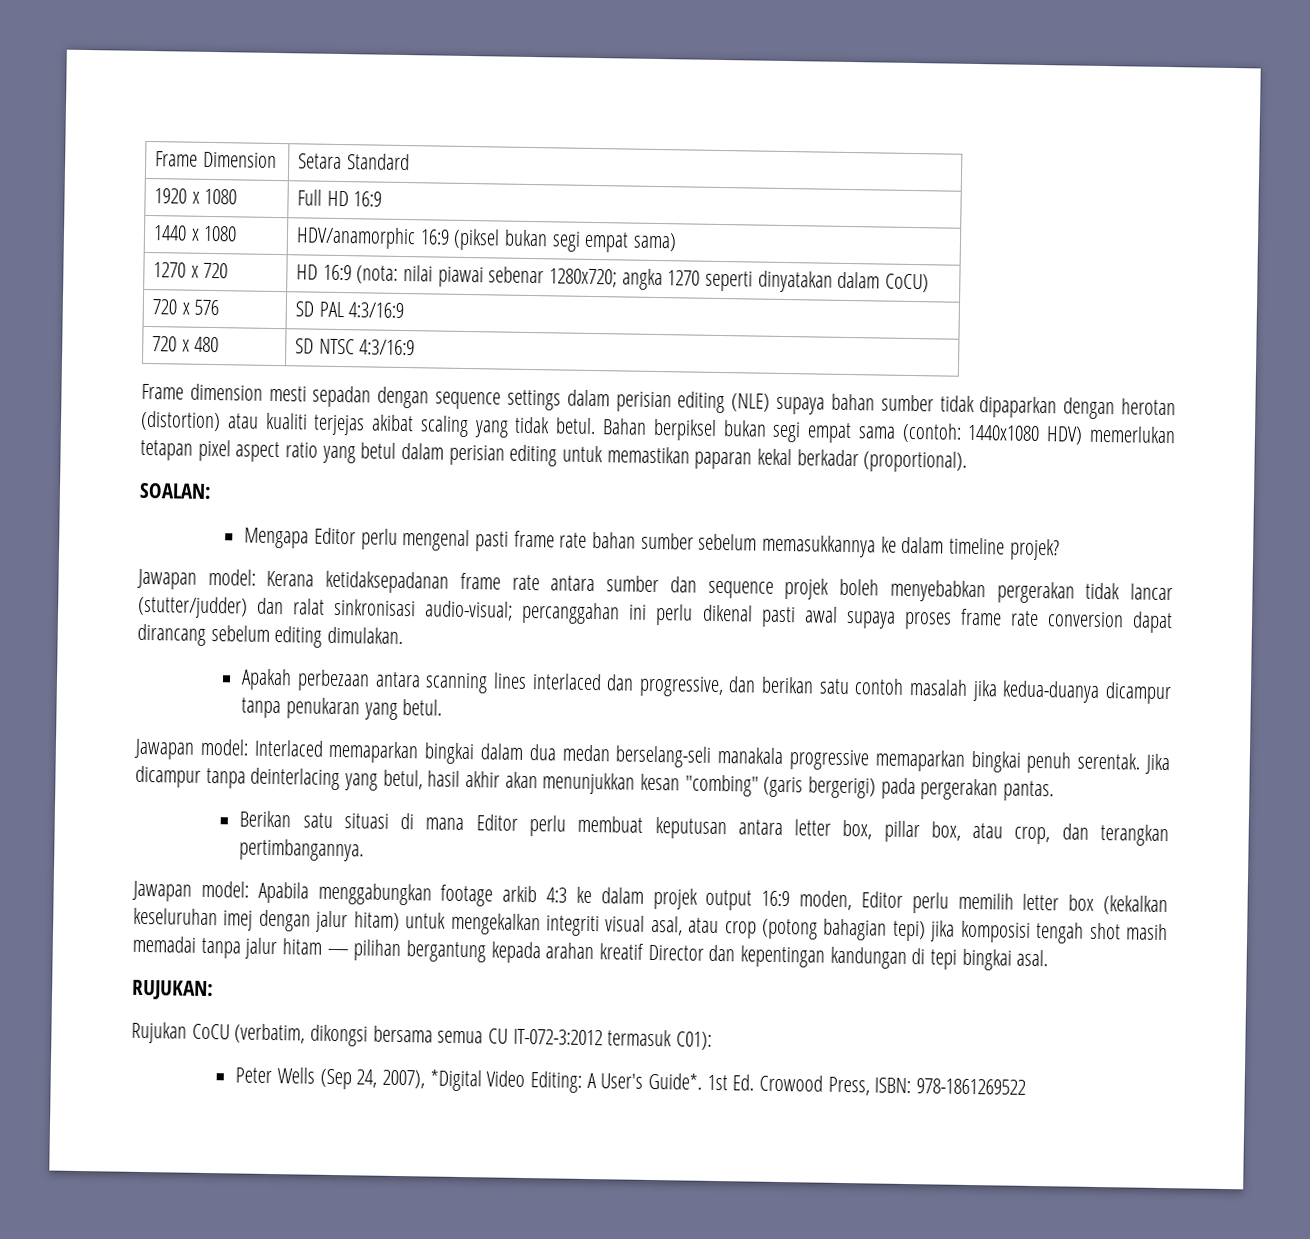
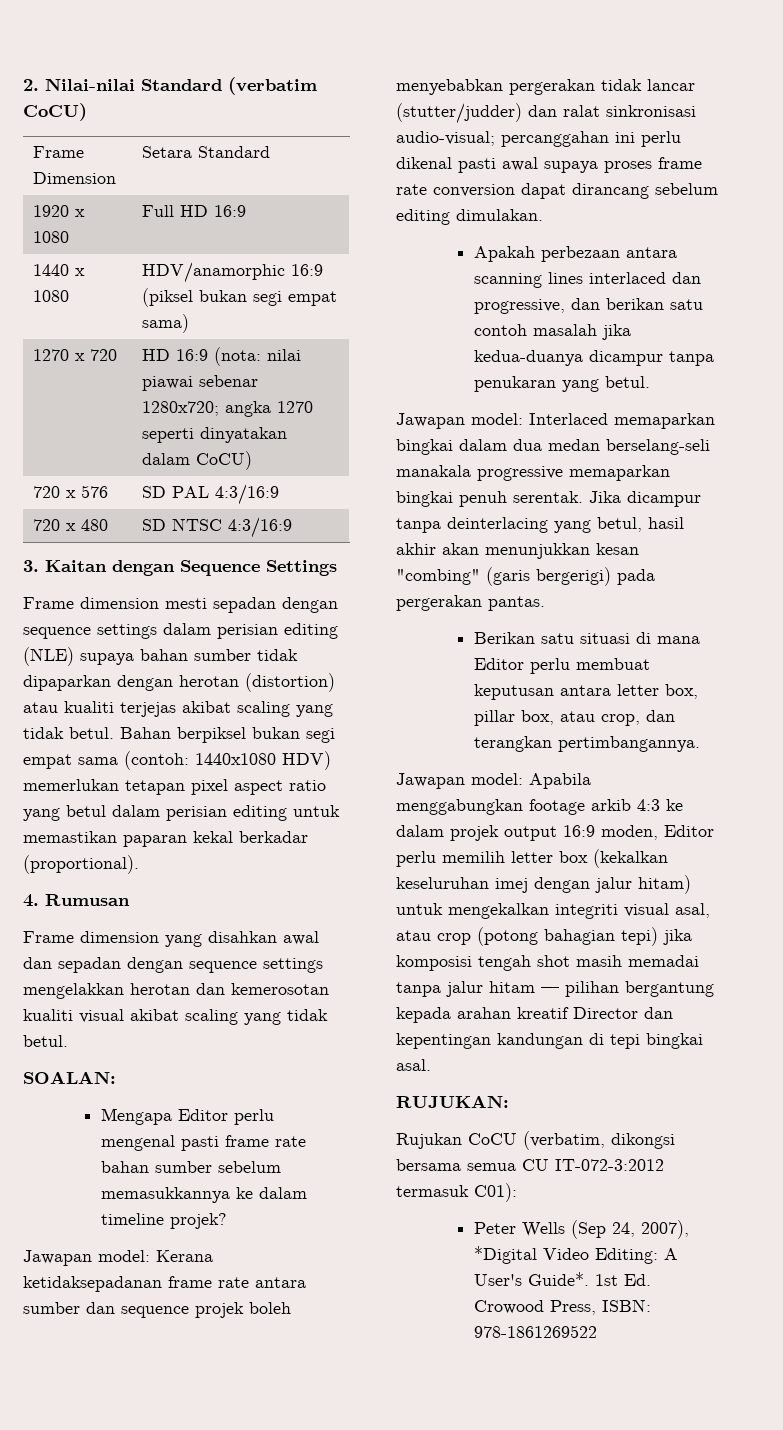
+ 2. Nilai-nilai Standard (verbatim CoCU)
+ 3. Kaitan dengan Sequence Settings
+ 4. Rumusan
+ Frame dimension yang disahkan awal dan sepadan dengan sequence settings mengelakkan herotan dan kemerosotan kualiti visual akibat scaling yang tidak betul.

